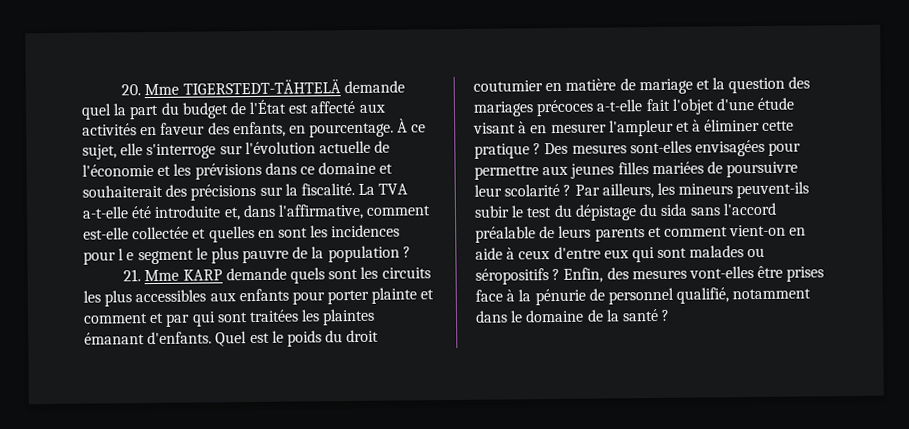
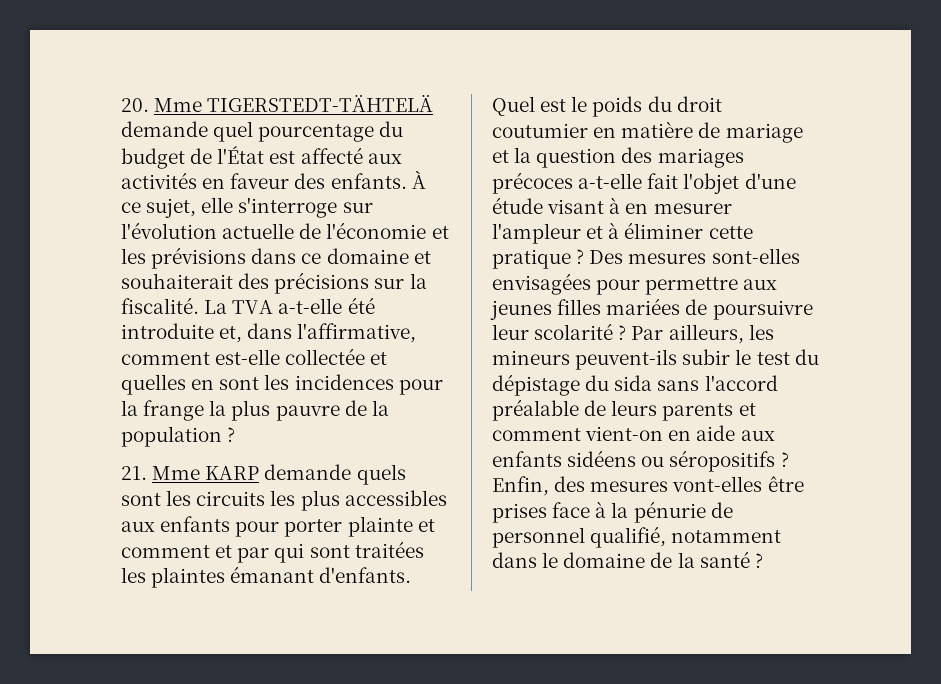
- 20. Mme TIGERSTEDT-TÄHTELÄ demande quel la part du budget de l'État est affecté aux activités en faveur des enfants, en pourcentage.
+ 20. Mme TIGERSTEDT-TÄHTELÄ demande quel pourcentage du budget de l'État est affecté aux activités en faveur des enfants.
- La TVA a-t-elle été introduite et, dans l'affirmative, comment est-elle collectée et quelles en sont les incidences pour l e segment le plus pauvre de la population ?
+ La TVA a-t-elle été introduite et, dans l'affirmative, comment est-elle collectée et quelles en sont les incidences pour la frange la plus pauvre de la population ?
- Par ailleurs, les mineurs peuvent-ils subir le test du dépistage du sida sans l'accord préalable de leurs parents et comment vient-on en aide à ceux d'entre eux qui sont malades ou séropositifs ?
+ Par ailleurs, les mineurs peuvent-ils subir le test du dépistage du sida sans l'accord préalable de leurs parents et comment vient-on en aide aux enfants sidéens ou séropositifs ?

